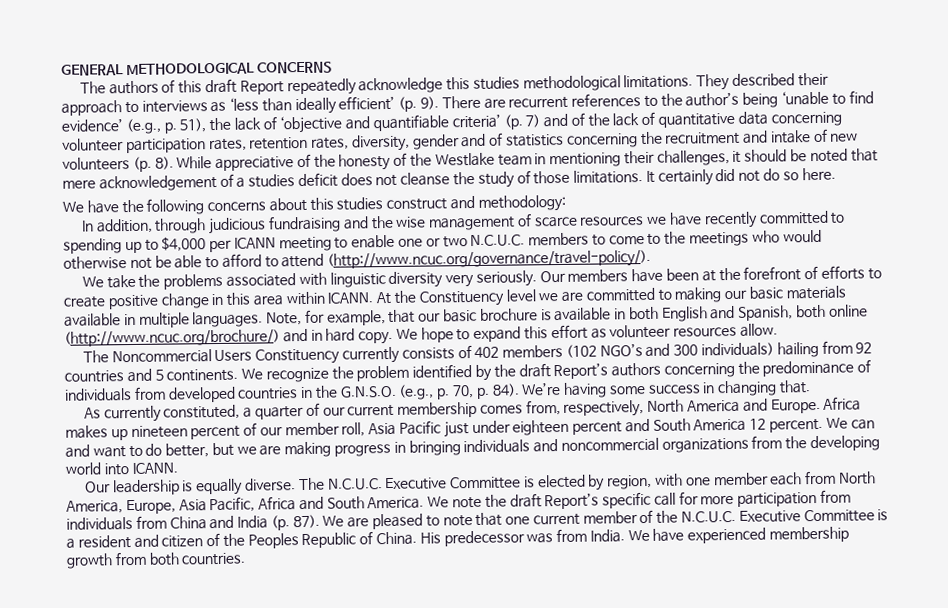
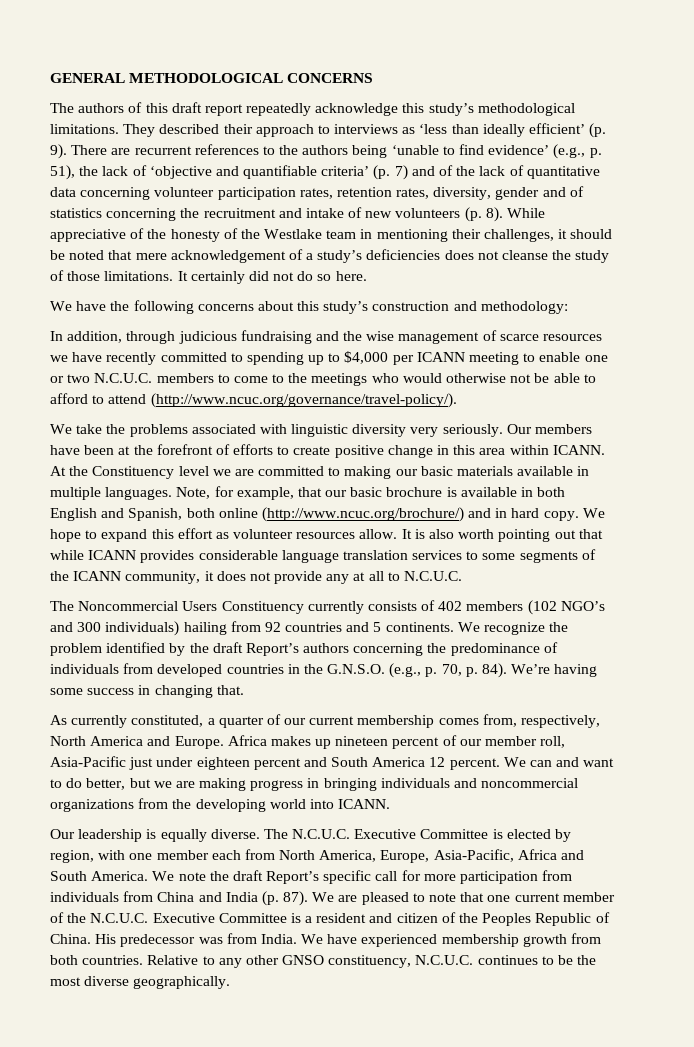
- The authors of this draft Report repeatedly acknowledge this studies methodological limitations.
+ The authors of this draft report repeatedly acknowledge this study’s methodological limitations.
- There are recurrent references to the author’s being ‘unable to find evidence’ (e.g., p. 51), the lack of ‘objective and quantifiable criteria’ (p. 7) and of the lack of quantitative data concerning volunteer participation rates, retention rates, diversity, gender and of statistics concerning the recruitment and intake of new volunteers (p. 8).
+ There are recurrent references to the authors being ‘unable to find evidence’ (e.g., p. 51), the lack of ‘objective and quantifiable criteria’ (p. 7) and of the lack of quantitative data concerning volunteer participation rates, retention rates, diversity, gender and of statistics concerning the recruitment and intake of new volunteers (p. 8).
- While appreciative of the honesty of the Westlake team in mentioning their challenges, it should be noted that mere acknowledgement of a studies deficit does not cleanse the study of those limitations.
+ While appreciative of the honesty of the Westlake team in mentioning their challenges, it should be noted that mere acknowledgement of a study’s deficiencies does not cleanse the study of those limitations.
- We have the following concerns about this studies construct and methodology:
+ We have the following concerns about this study’s construction and methodology:
+ It is also worth pointing out that while ICANN provides considerable language translation services to some segments of the ICANN community, it does not provide any at all to N.C.U.C.
- Africa makes up nineteen percent of our member roll, Asia Pacific just under eighteen percent and South America 12 percent.
+ Africa makes up nineteen percent of our member roll, Asia-Pacific just under eighteen percent and South America 12 percent.
- The N.C.U.C. Executive Committee is elected by region, with one member each from North America, Europe, Asia Pacific, Africa and South America.
+ The N.C.U.C. Executive Committee is elected by region, with one member each from North America, Europe, Asia-Pacific, Africa and South America.
+ Relative to any other GNSO constituency, N.C.U.C. continues to be the most diverse geographically.

